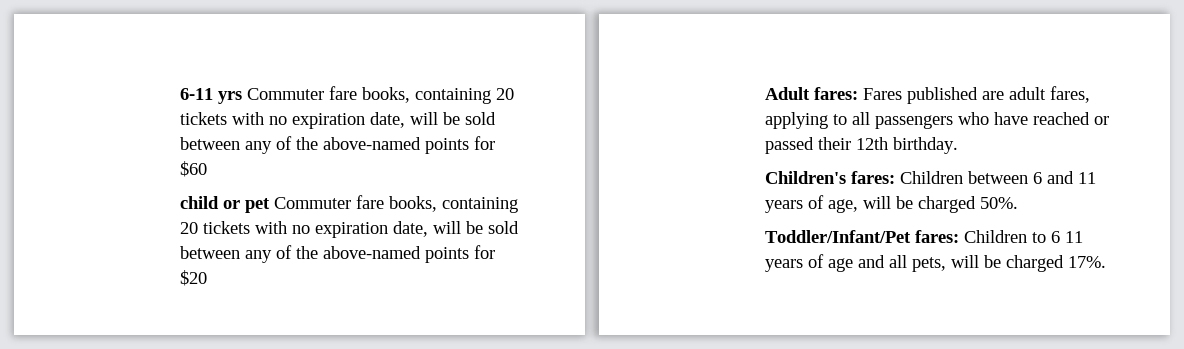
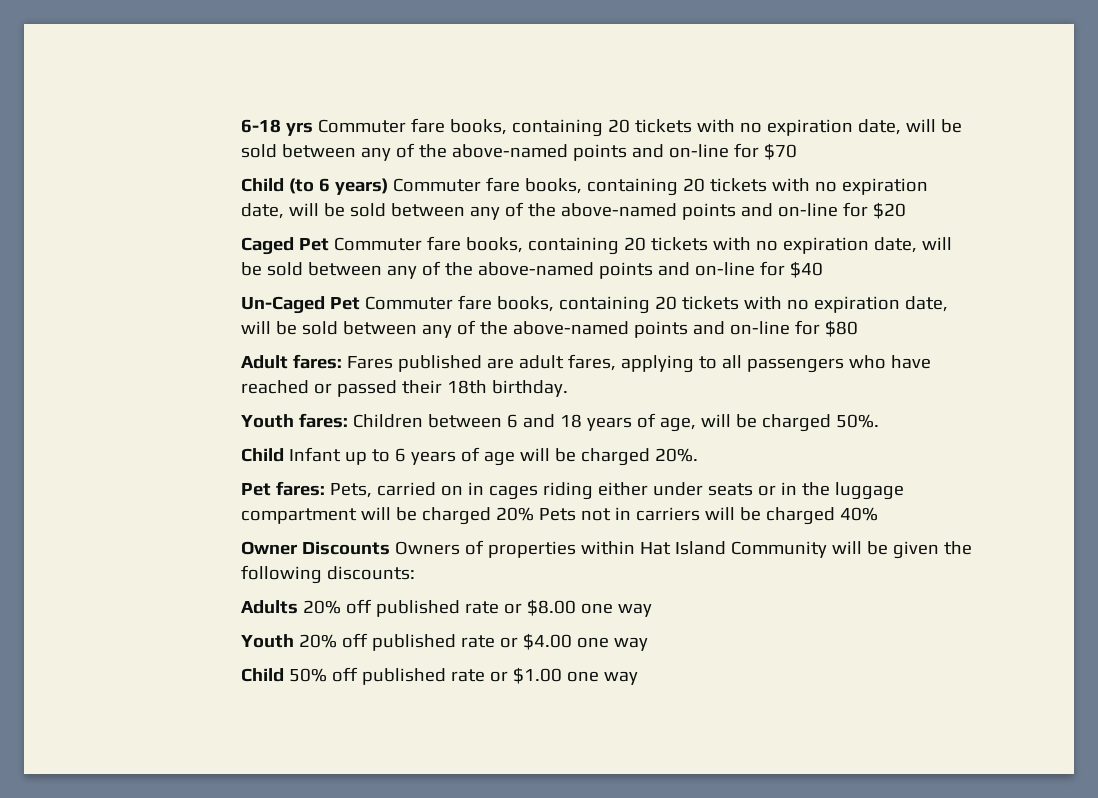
- 6-11 yrs Commuter fare books, containing 20 tickets with no expiration date, will be sold between any of the above-named points for $60
- child or pet Commuter fare books, containing 20 tickets with no expiration date, will be sold between any of the above-named points for $20
+ 6-18 yrs Commuter fare books, containing 20 tickets with no expiration date, will be sold between any of the above-named points and on-line for $70
+ Child (to 6 years) Commuter fare books, containing 20 tickets with no expiration date, will be sold between any of the above-named points and on-line for $20
+ Caged Pet Commuter fare books, containing 20 tickets with no expiration date, will be sold between any of the above-named points and on-line for $40
+ Un-Caged Pet Commuter fare books, containing 20 tickets with no expiration date, will be sold between any of the above-named points and on-line for $80
- Adult fares: Fares published are adult fares, applying to all passengers who have reached or passed their 12th birthday.
+ Adult fares: Fares published are adult fares, applying to all passengers who have reached or passed their 18th birthday.
- Children's fares: Children between 6 and 11 years of age, will be charged 50%.
+ Youth fares: Children between 6 and 18 years of age, will be charged 50%.
- Toddler/Infant/Pet fares: Children to 6 11 years of age and all pets, will be charged 17%.
+ Child Infant up to 6 years of age will be charged 20%.
+ Pet fares: Pets, carried on in cages riding either under seats or in the luggage compartment will be charged 20% Pets not in carriers will be charged 40%
+ Owner Discounts Owners of properties within Hat Island Community will be given the following discounts:
+ Adults 20% off published rate or $8.00 one way
+ Youth 20% off published rate or $4.00 one way
+ Child 50% off published rate or $1.00 one way

